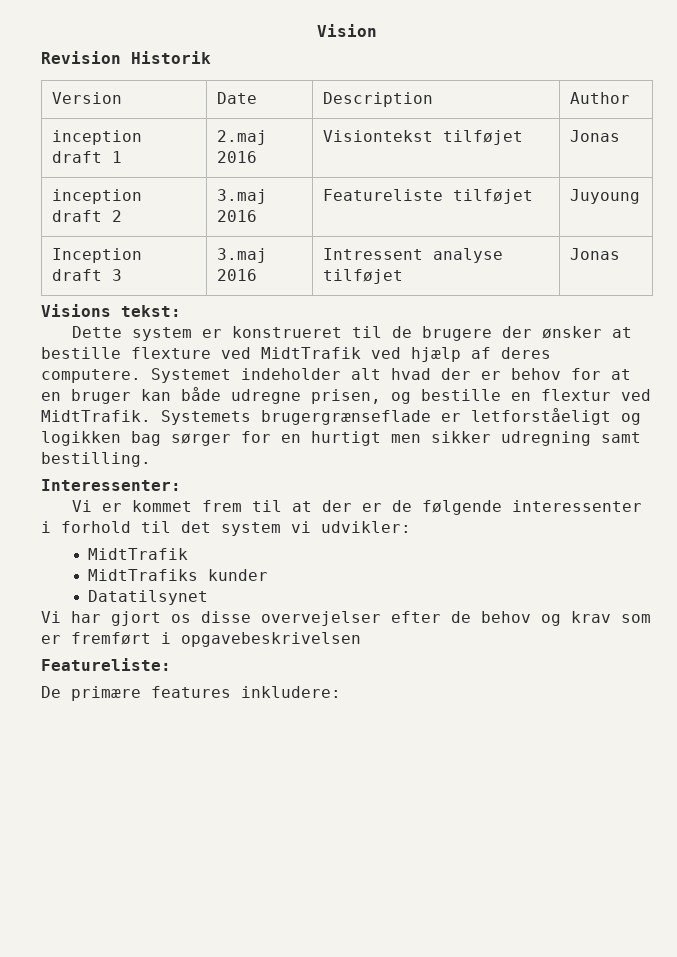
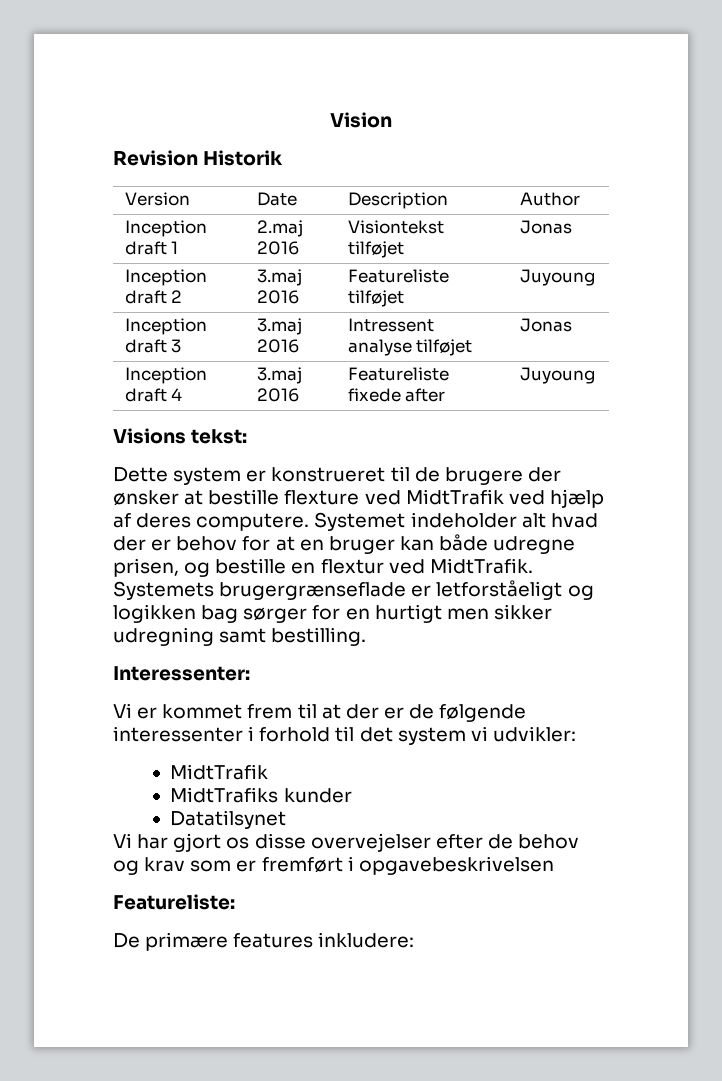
- inception draft 1 | 2.maj 2016 | Visiontekst tilføjet | Jonas
+ Inception draft 1 | 2.maj 2016 | Visiontekst tilføjet | Jonas
- inception draft 2 | 3.maj 2016 | Featureliste tilføjet | Juyoung
+ Inception draft 2 | 3.maj 2016 | Featureliste tilføjet | Juyoung
+ Inception draft 4 | 3.maj 2016 | Featureliste fixede after | Juyoung

